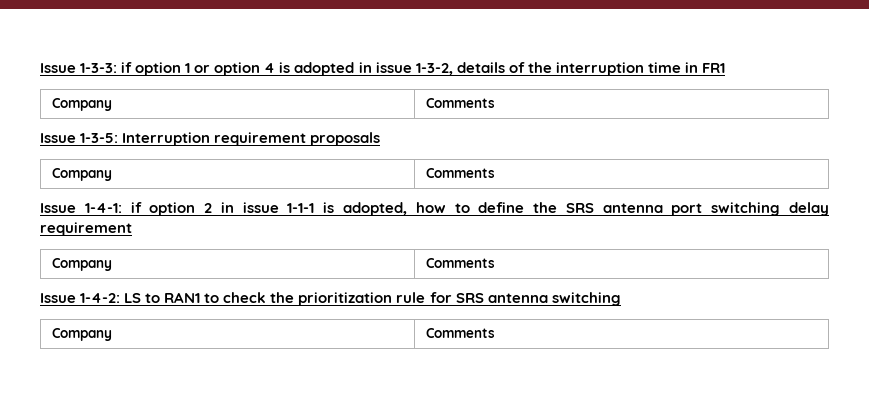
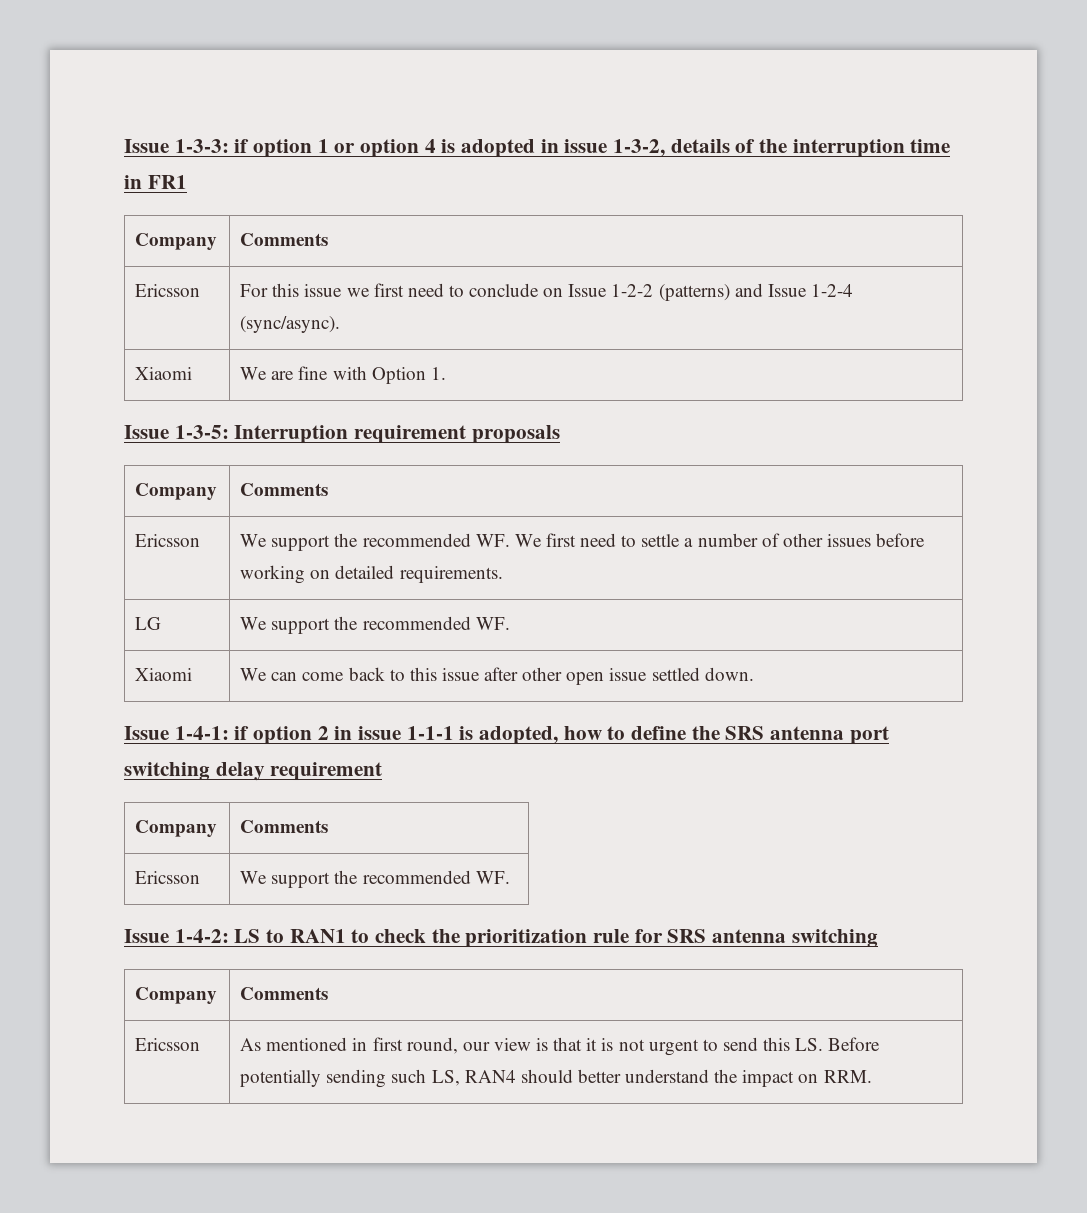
+ Ericsson | For this issue we first need to conclude on Issue 1-2-2 (patterns) and Issue 1-2-4 (sync/async).
+ Xiaomi | We are fine with Option 1.
+ Ericsson | We support the recommended WF. We first need to settle a number of other issues before working on detailed requirements.
+ LG | We support the recommended WF.
+ Xiaomi | We can come back to this issue after other open issue settled down.
  Issue 1-4-1: if option 2 in issue 1-1-1 is adopted, how to define the SRS antenna port switching delay requirement
  Company | Comments
+ Ericsson | We support the recommended WF.
+ Ericsson | As mentioned in first round, our view is that it is not urgent to send this LS. Before potentially sending such LS, RAN4 should better understand the impact on RRM.

